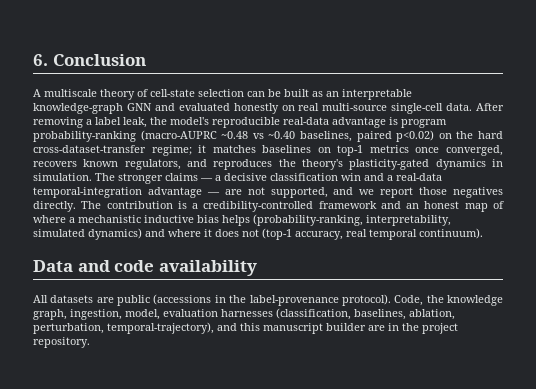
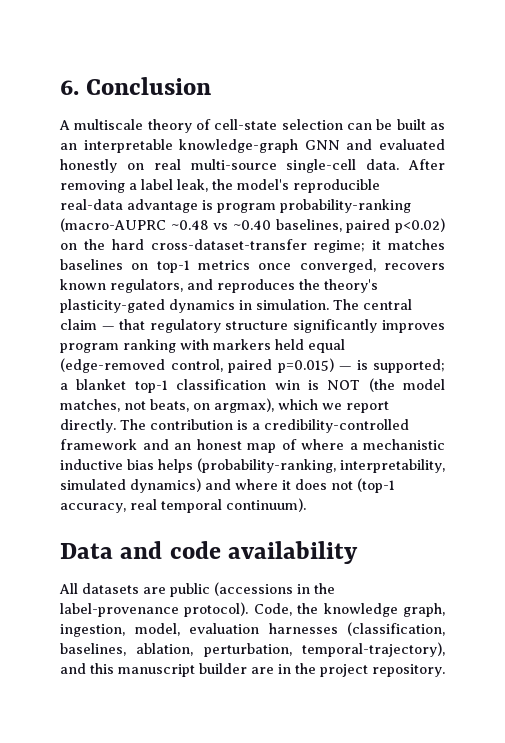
- The stronger claims — a decisive classification win and a real-data temporal-integration advantage — are not supported, and we report those negatives directly.
+ The central claim — that regulatory structure significantly improves program ranking with markers held equal (edge-removed control, paired p=0.015) — is supported; a blanket top-1 classification win is NOT (the model matches, not beats, on argmax), which we report directly.

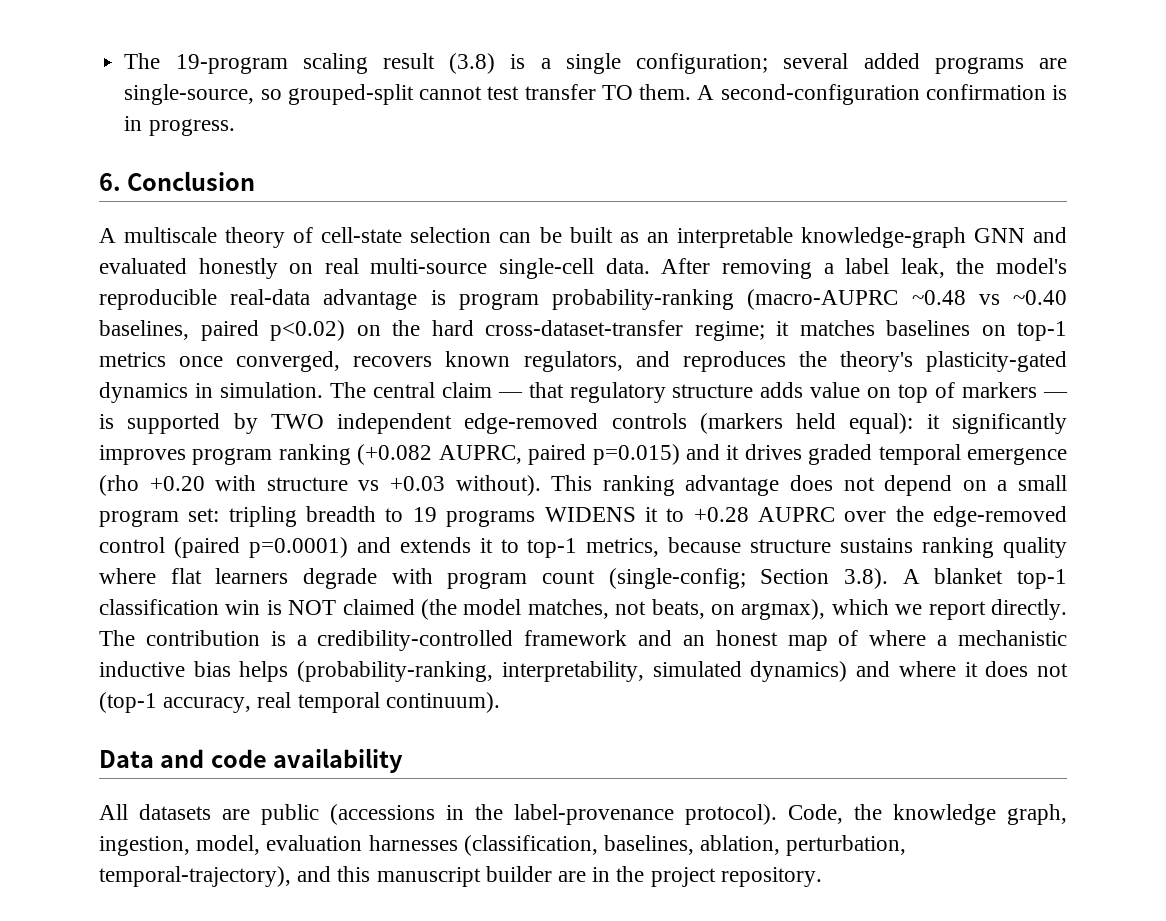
+ The 19-program scaling result (3.8) is a single configuration; several added programs are single-source, so grouped-split cannot test transfer TO them. A second-configuration confirmation is in progress.
- The central claim — that regulatory structure significantly improves program ranking with markers held equal (edge-removed control, paired p=0.015) — is supported; a blanket top-1 classification win is NOT (the model matches, not beats, on argmax), which we report directly.
+ The central claim — that regulatory structure adds value on top of markers — is supported by TWO independent edge-removed controls (markers held equal): it significantly improves program ranking (+0.082 AUPRC, paired p=0.015) and it drives graded temporal emergence (rho +0.20 with structure vs +0.03 without). This ranking advantage does not depend on a small program set: tripling breadth to 19 programs WIDENS it to +0.28 AUPRC over the edge-removed control (paired p=0.0001) and extends it to top-1 metrics, because structure sustains ranking quality where flat learners degrade with program count (single-config; Section 3.8). A blanket top-1 classification win is NOT claimed (the model matches, not beats, on argmax), which we report directly.

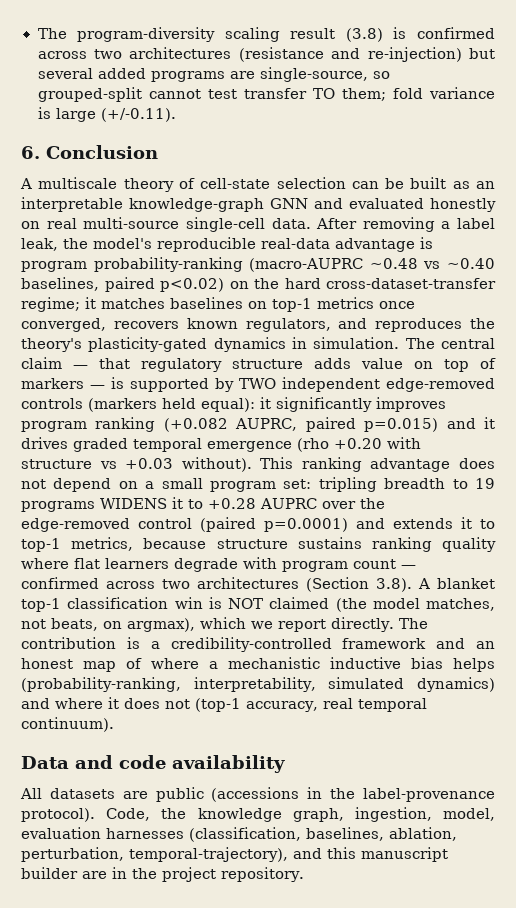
- The 19-program scaling result (3.8) is a single configuration; several added programs are single-source, so grouped-split cannot test transfer TO them. A second-configuration confirmation is in progress.
+ The program-diversity scaling result (3.8) is confirmed across two architectures (resistance and re-injection) but several added programs are single-source, so grouped-split cannot test transfer TO them; fold variance is large (+/-0.11).
- tripling breadth to 19 programs WIDENS it to +0.28 AUPRC over the edge-removed control (paired p=0.0001) and extends it to top-1 metrics, because structure sustains ranking quality where flat learners degrade with program count (single-config; Section 3.8). A blanket top-1 classification win is NOT claimed (the model matches, not beats, on argmax), which we report directly.
+ tripling breadth to 19 programs WIDENS it to +0.28 AUPRC over the edge-removed control (paired p=0.0001) and extends it to top-1 metrics, because structure sustains ranking quality where flat learners degrade with program count — confirmed across two architectures (Section 3.8). A blanket top-1 classification win is NOT claimed (the model matches, not beats, on argmax), which we report directly.

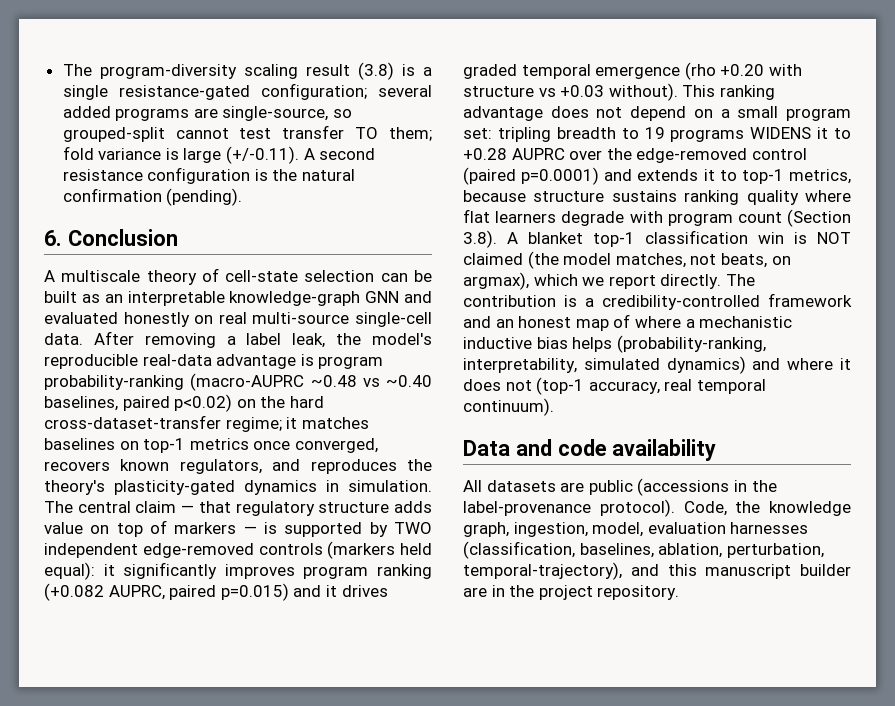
- The program-diversity scaling result (3.8) is confirmed across two architectures (resistance and re-injection) but several added programs are single-source, so grouped-split cannot test transfer TO them; fold variance is large (+/-0.11).
+ The program-diversity scaling result (3.8) is a single resistance-gated configuration; several added programs are single-source, so grouped-split cannot test transfer TO them; fold variance is large (+/-0.11). A second resistance configuration is the natural confirmation (pending).
- tripling breadth to 19 programs WIDENS it to +0.28 AUPRC over the edge-removed control (paired p=0.0001) and extends it to top-1 metrics, because structure sustains ranking quality where flat learners degrade with program count — confirmed across two architectures (Section 3.8). A blanket top-1 classification win is NOT claimed (the model matches, not beats, on argmax), which we report directly.
+ tripling breadth to 19 programs WIDENS it to +0.28 AUPRC over the edge-removed control (paired p=0.0001) and extends it to top-1 metrics, because structure sustains ranking quality where flat learners degrade with program count (Section 3.8). A blanket top-1 classification win is NOT claimed (the model matches, not beats, on argmax), which we report directly.

